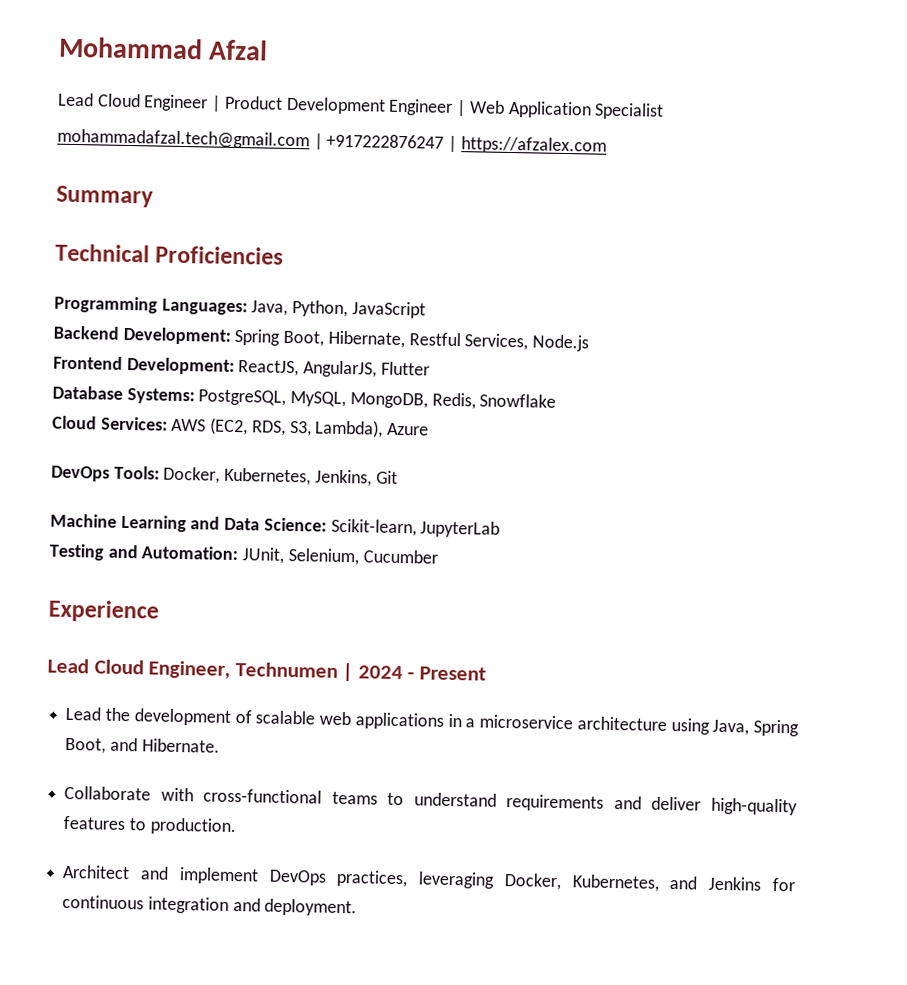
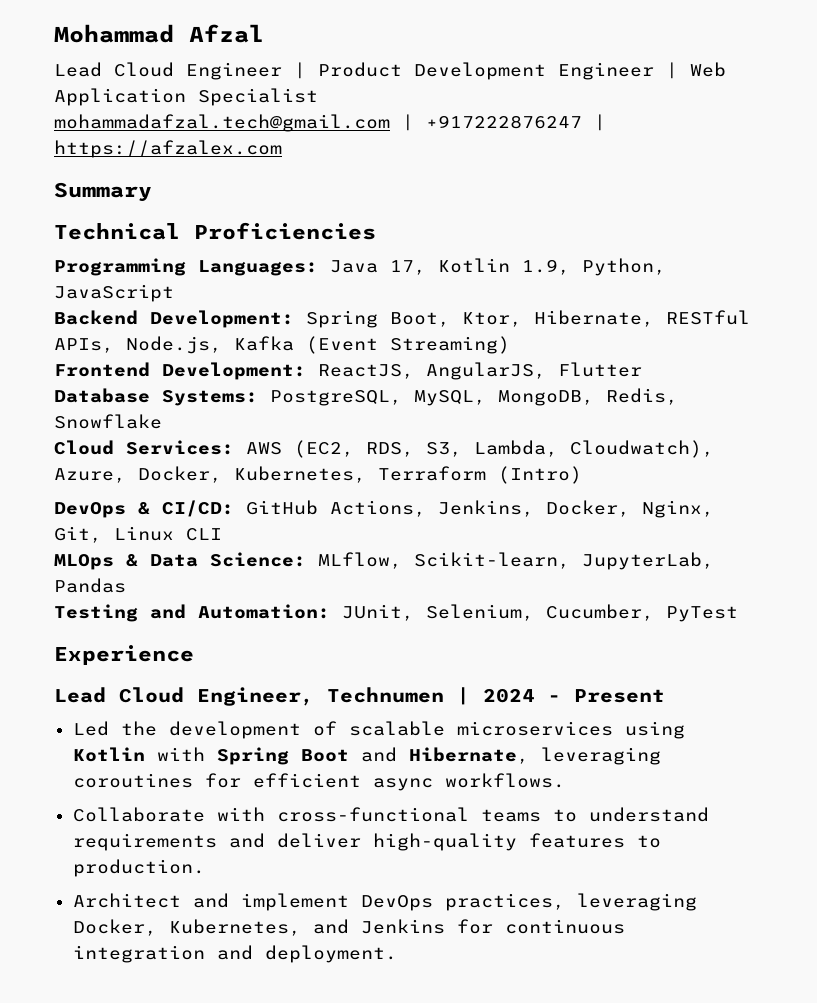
- Programming Languages: Java, Python, JavaScript
+ Programming Languages: Java 17, Kotlin 1.9, Python, JavaScript
- Backend Development: Spring Boot, Hibernate, Restful Services, Node.js
+ Backend Development: Spring Boot, Ktor, Hibernate, RESTful APIs, Node.js, Kafka (Event Streaming)
- Cloud Services: AWS (EC2, RDS, S3, Lambda), Azure
- DevOps Tools: Docker, Kubernetes, Jenkins, Git
- Machine Learning and Data Science: Scikit-learn, JupyterLab
+ Cloud Services: AWS (EC2, RDS, S3, Lambda, Cloudwatch), Azure, Docker, Kubernetes, Terraform (Intro)
+ DevOps & CI/CD: GitHub Actions, Jenkins, Docker, Nginx, Git, Linux CLI
+ MLOps & Data Science: MLflow, Scikit-learn, JupyterLab, Pandas
- Testing and Automation: JUnit, Selenium, Cucumber
+ Testing and Automation: JUnit, Selenium, Cucumber, PyTest
- Lead the development of scalable web applications in a microservice architecture using Java, Spring Boot, and Hibernate.
+ Led the development of scalable microservices using Kotlin with Spring Boot and Hibernate, leveraging coroutines for efficient async workflows.

